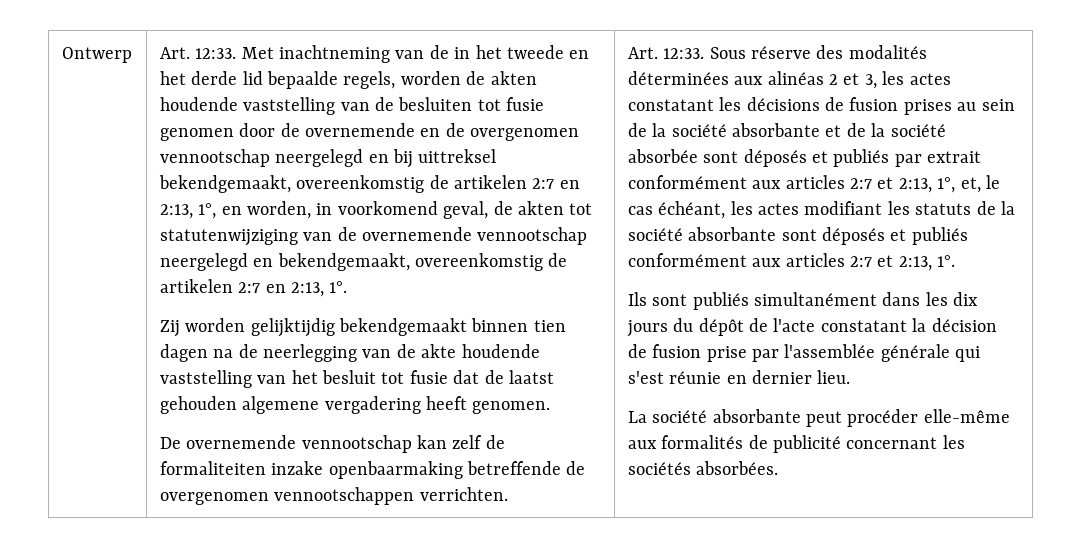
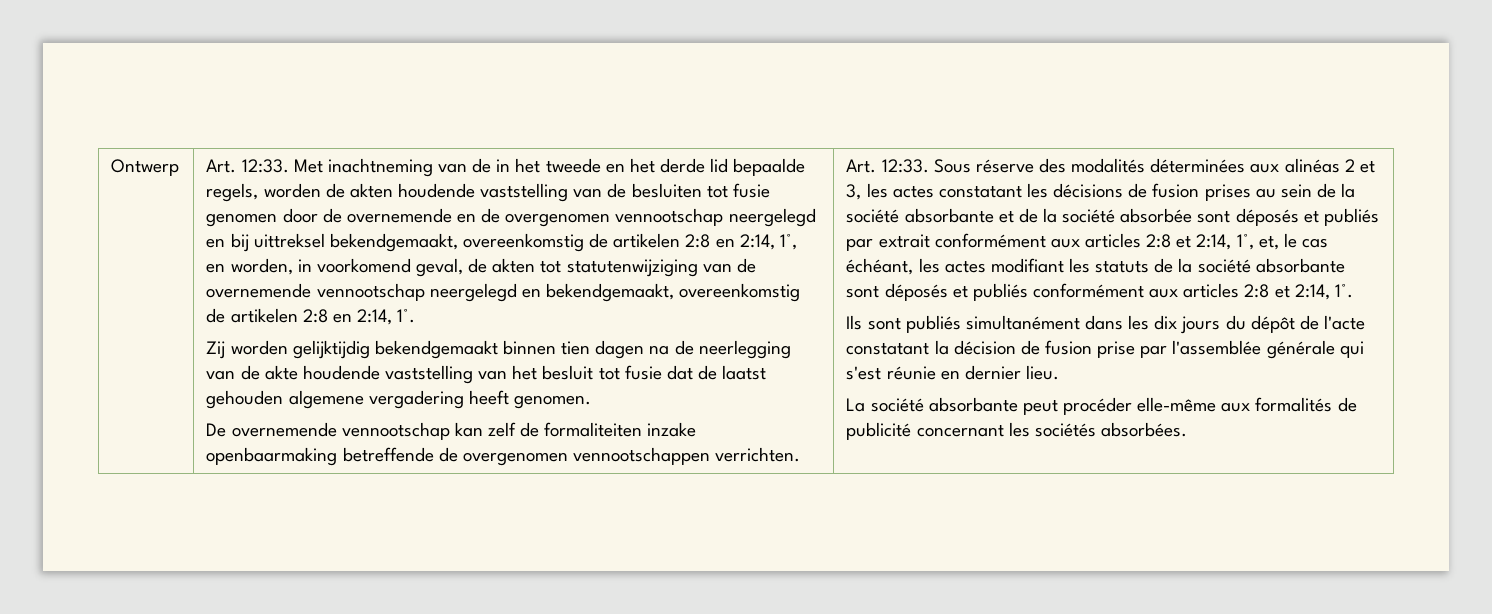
- Met inachtneming van de in het tweede en het derde lid bepaalde regels, worden de akten houdende vaststelling van de besluiten tot fusie genomen door de overnemende en de overgenomen vennootschap neergelegd en bij uittreksel bekendgemaakt, overeenkomstig de artikelen 2:7 en 2:13, 1°, en worden, in voorkomend geval, de akten tot statutenwijziging van de overnemende vennootschap neergelegd en bekendgemaakt, overeenkomstig de artikelen 2:7 en 2:13, 1°.
+ Met inachtneming van de in het tweede en het derde lid bepaalde regels, worden de akten houdende vaststelling van de besluiten tot fusie genomen door de overnemende en de overgenomen vennootschap neergelegd en bij uittreksel bekendgemaakt, overeenkomstig de artikelen 2:8 en 2:14, 1°, en worden, in voorkomend geval, de akten tot statutenwijziging van de overnemende vennootschap neergelegd en bekendgemaakt, overeenkomstig de artikelen 2:8 en 2:14, 1°.
- Sous réserve des modalités déterminées aux alinéas 2 et 3, les actes constatant les décisions de fusion prises au sein de la société absorbante et de la société absorbée sont déposés et publiés par extrait conformément aux articles 2:7 et 2:13, 1°, et, le cas échéant, les actes modifiant les statuts de la société absorbante sont déposés et publiés conformément aux articles 2:7 et 2:13, 1°.
+ Sous réserve des modalités déterminées aux alinéas 2 et 3, les actes constatant les décisions de fusion prises au sein de la société absorbante et de la société absorbée sont déposés et publiés par extrait conformément aux articles 2:8 et 2:14, 1°, et, le cas échéant, les actes modifiant les statuts de la société absorbante sont déposés et publiés conformément aux articles 2:8 et 2:14, 1°.

